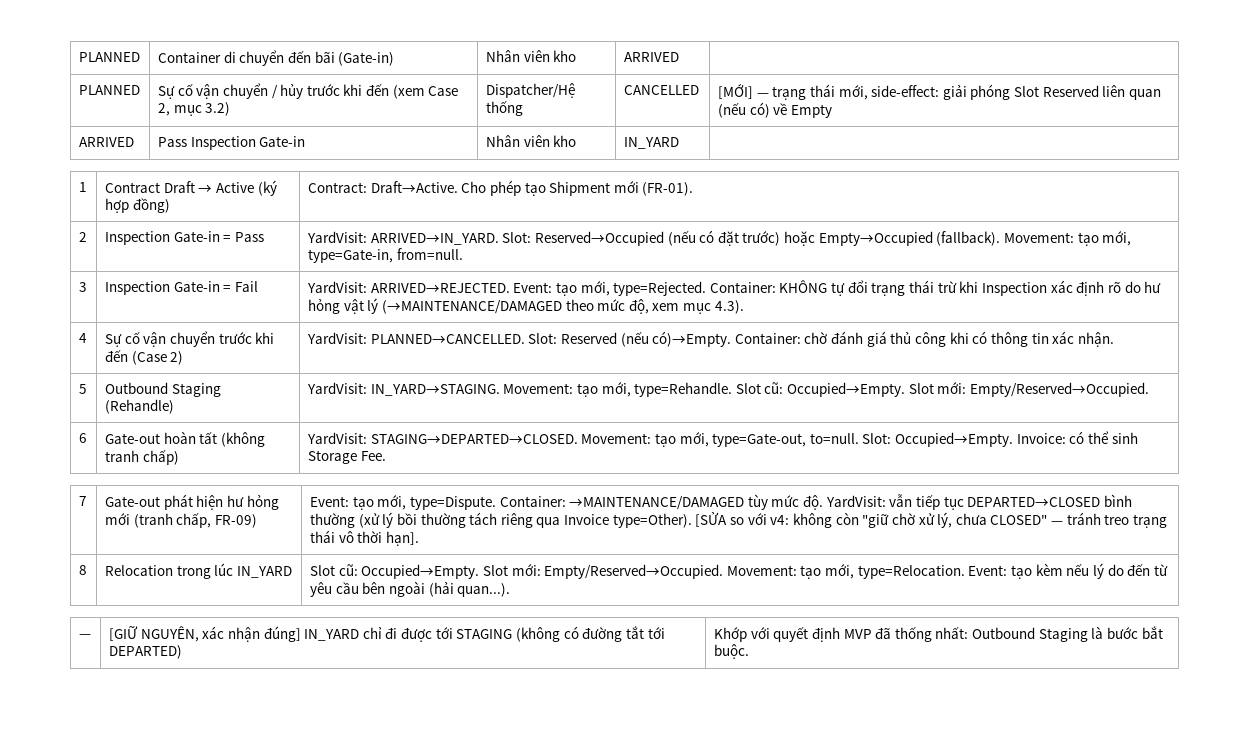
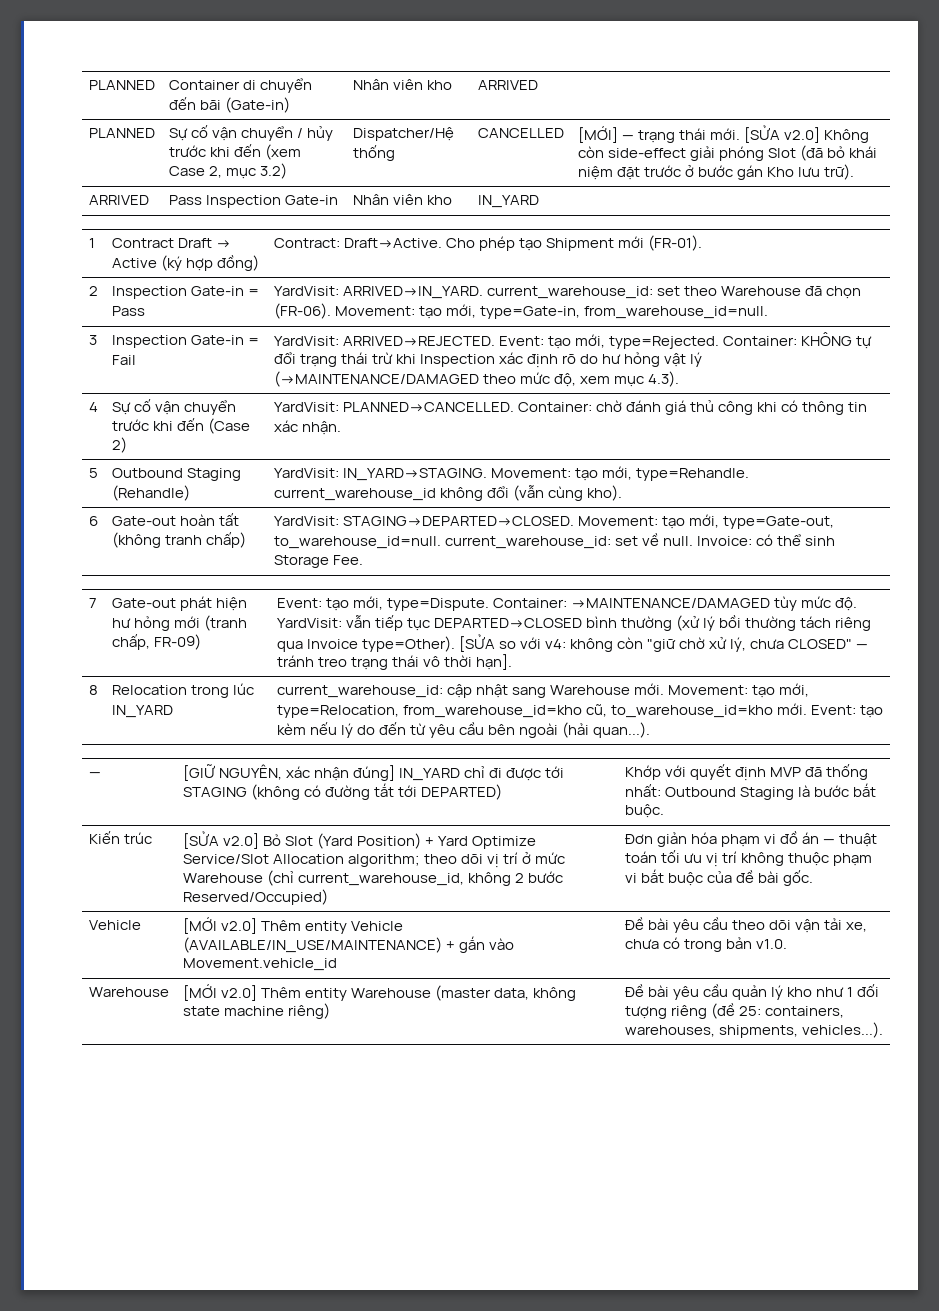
- [MỚI] — trạng thái mới, side-effect: giải phóng Slot Reserved liên quan (nếu có) về Empty
+ [MỚI] — trạng thái mới. [SỬA v2.0] Không còn side-effect giải phóng Slot (đã bỏ khái niệm đặt trước ở bước gán Kho lưu trữ).
- 2 | Inspection Gate-in = Pass | YardVisit: ARRIVED→IN_YARD. Slot: Reserved→Occupied (nếu có đặt trước) hoặc Empty→Occupied (fallback). Movement: tạo mới, type=Gate-in, from=null.
+ 2 | Inspection Gate-in = Pass | YardVisit: ARRIVED→IN_YARD. current_warehouse_id: set theo Warehouse đã chọn (FR-06). Movement: tạo mới, type=Gate-in, from_warehouse_id=null.
- 4 | Sự cố vận chuyển trước khi đến (Case 2) | YardVisit: PLANNED→CANCELLED. Slot: Reserved (nếu có)→Empty. Container: chờ đánh giá thủ công khi có thông tin xác nhận.
+ 4 | Sự cố vận chuyển trước khi đến (Case 2) | YardVisit: PLANNED→CANCELLED. Container: chờ đánh giá thủ công khi có thông tin xác nhận.
- 5 | Outbound Staging (Rehandle) | YardVisit: IN_YARD→STAGING. Movement: tạo mới, type=Rehandle. Slot cũ: Occupied→Empty. Slot mới: Empty/Reserved→Occupied.
+ 5 | Outbound Staging (Rehandle) | YardVisit: IN_YARD→STAGING. Movement: tạo mới, type=Rehandle. current_warehouse_id không đổi (vẫn cùng kho).
- 6 | Gate-out hoàn tất (không tranh chấp) | YardVisit: STAGING→DEPARTED→CLOSED. Movement: tạo mới, type=Gate-out, to=null. Slot: Occupied→Empty. Invoice: có thể sinh Storage Fee.
+ 6 | Gate-out hoàn tất (không tranh chấp) | YardVisit: STAGING→DEPARTED→CLOSED. Movement: tạo mới, type=Gate-out, to_warehouse_id=null. current_warehouse_id: set về null. Invoice: có thể sinh Storage Fee.
- 8 | Relocation trong lúc IN_YARD | Slot cũ: Occupied→Empty. Slot mới: Empty/Reserved→Occupied. Movement: tạo mới, type=Relocation. Event: tạo kèm nếu lý do đến từ yêu cầu bên ngoài (hải quan...).
+ 8 | Relocation trong lúc IN_YARD | current_warehouse_id: cập nhật sang Warehouse mới. Movement: tạo mới, type=Relocation, from_warehouse_id=kho cũ, to_warehouse_id=kho mới. Event: tạo kèm nếu lý do đến từ yêu cầu bên ngoài (hải quan...).
+ Kiến trúc | [SỬA v2.0] Bỏ Slot (Yard Position) + Yard Optimize Service/Slot Allocation algorithm; theo dõi vị trí ở mức Warehouse (chỉ current_warehouse_id, không 2 bước Reserved/Occupied) | Đơn giản hóa phạm vi đồ án — thuật toán tối ưu vị trí không thuộc phạm vi bắt buộc của đề bài gốc.
+ Vehicle | [MỚI v2.0] Thêm entity Vehicle (AVAILABLE/IN_USE/MAINTENANCE) + gắn vào Movement.vehicle_id | Đề bài yêu cầu theo dõi vận tải xe, chưa có trong bản v1.0.
+ Warehouse | [MỚI v2.0] Thêm entity Warehouse (master data, không state machine riêng) | Đề bài yêu cầu quản lý kho như 1 đối tượng riêng (đề 25: containers, warehouses, shipments, vehicles...).

